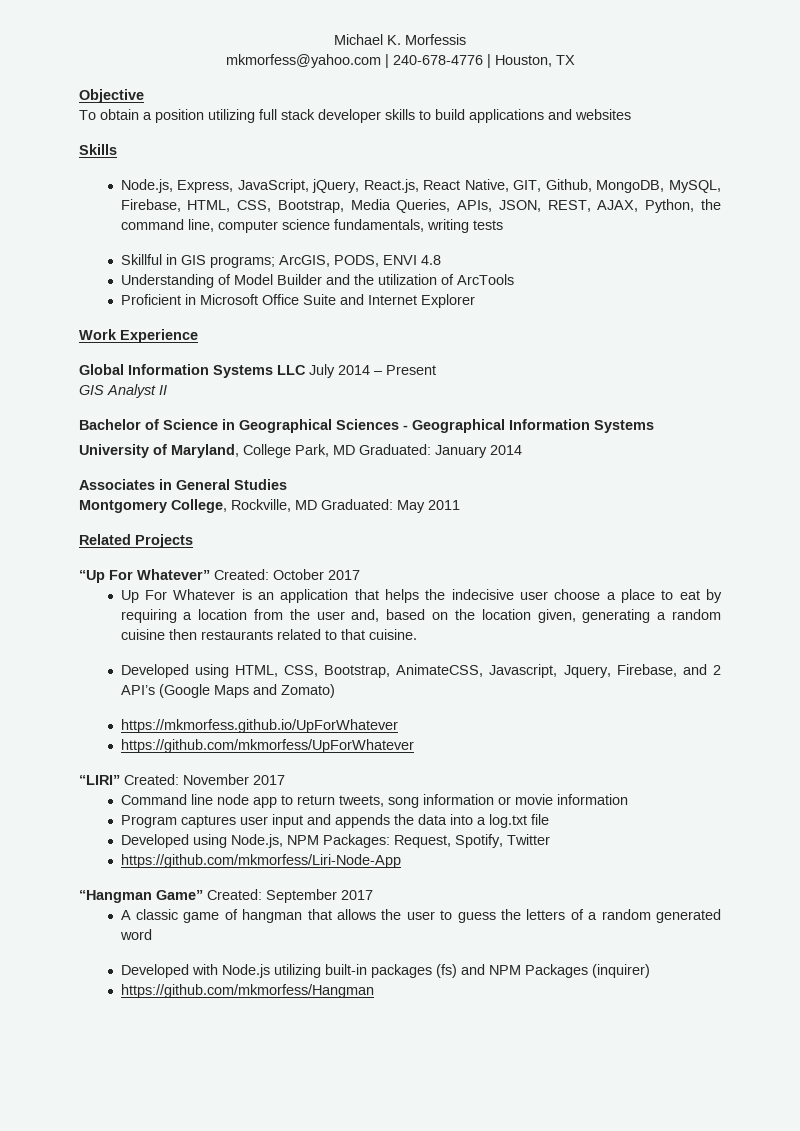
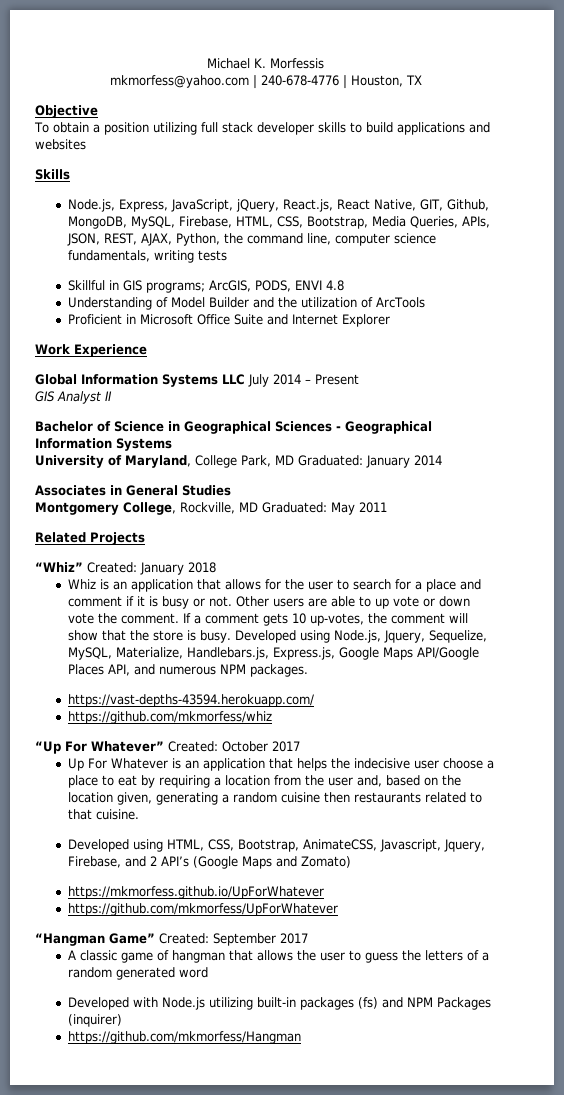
+ “Whiz” Created: January 2018
+ Whiz is an application that allows for the user to search for a place and comment if it is busy or not. Other users are able to up vote or down vote the comment. If a comment gets 10 up-votes, the comment will show that the store is busy. Developed using Node.js, Jquery, Sequelize, MySQL, Materialize, Handlebars.js, Express.js, Google Maps API/Google Places API, and numerous NPM packages.
+ https://vast-depths-43594.herokuapp.com/
+ https://github.com/mkmorfess/whiz
- “LIRI” Created: November 2017
- Command line node app to return tweets, song information or movie information
- Program captures user input and appends the data into a log.txt file
- Developed using Node.js, NPM Packages: Request, Spotify, Twitter
- https://github.com/mkmorfess/Liri-Node-App

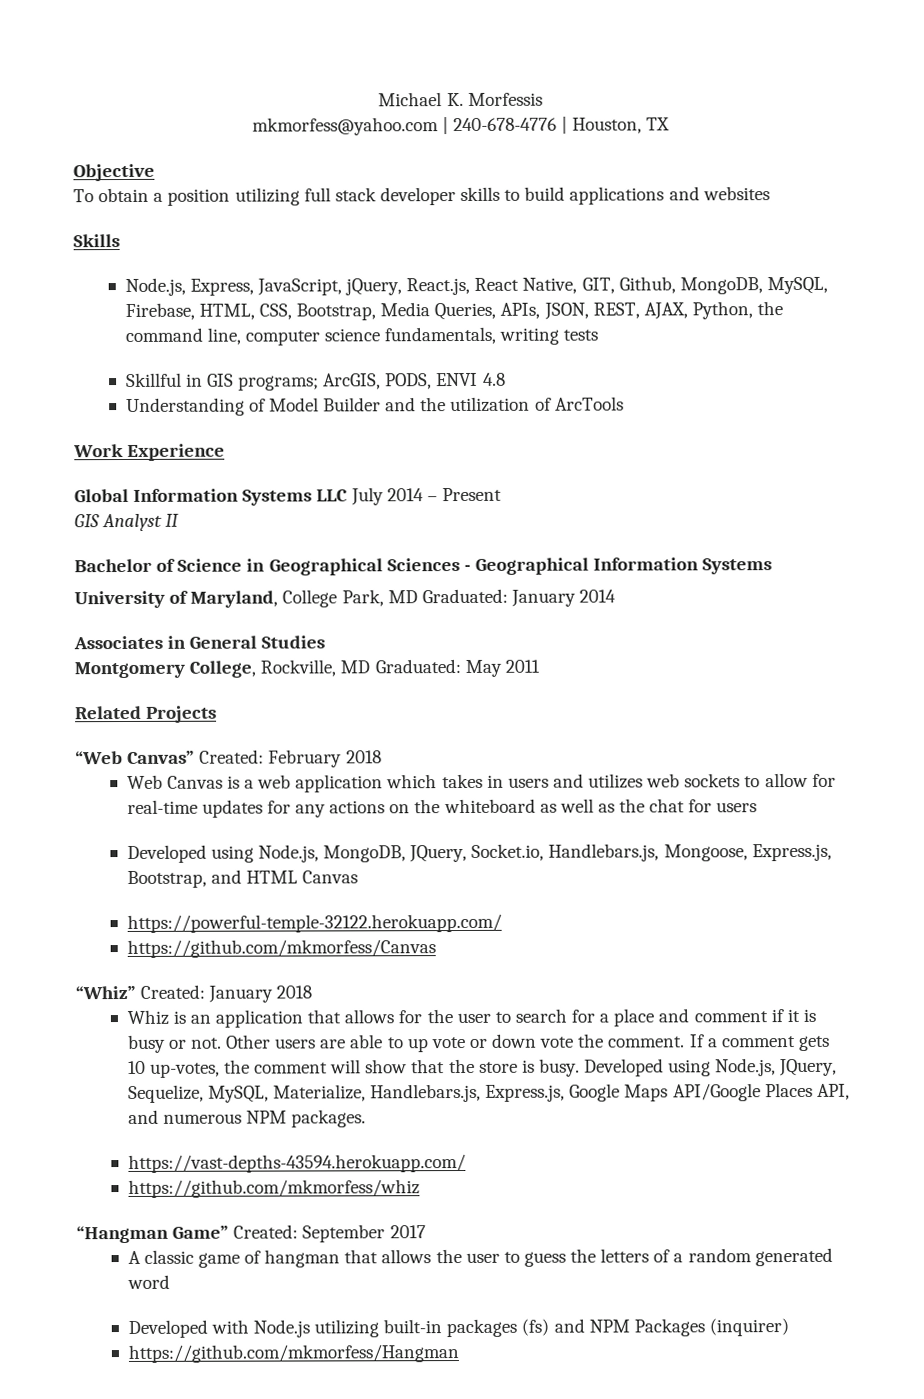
- Proficient in Microsoft Office Suite and Internet Explorer
+ “Web Canvas” Created: February 2018
+ Web Canvas is a web application which takes in users and utilizes web sockets to allow for real-time updates for any actions on the whiteboard as well as the chat for users
+ Developed using Node.js, MongoDB, JQuery, Socket.io, Handlebars.js, Mongoose, Express.js, Bootstrap, and HTML Canvas
+ https://powerful-temple-32122.herokuapp.com/
+ https://github.com/mkmorfess/Canvas
- Developed using Node.js, Jquery, Sequelize, MySQL, Materialize, Handlebars.js, Express.js, Google Maps API/Google Places API, and numerous NPM packages.
+ Developed using Node.js, JQuery, Sequelize, MySQL, Materialize, Handlebars.js, Express.js, Google Maps API/Google Places API, and numerous NPM packages.
- “Up For Whatever” Created: October 2017
- Up For Whatever is an application that helps the indecisive user choose a place to eat by requiring a location from the user and, based on the location given, generating a random cuisine then restaurants related to that cuisine.
- Developed using HTML, CSS, Bootstrap, AnimateCSS, Javascript, Jquery, Firebase, and 2 API’s (Google Maps and Zomato)
- https://mkmorfess.github.io/UpForWhatever
- https://github.com/mkmorfess/UpForWhatever

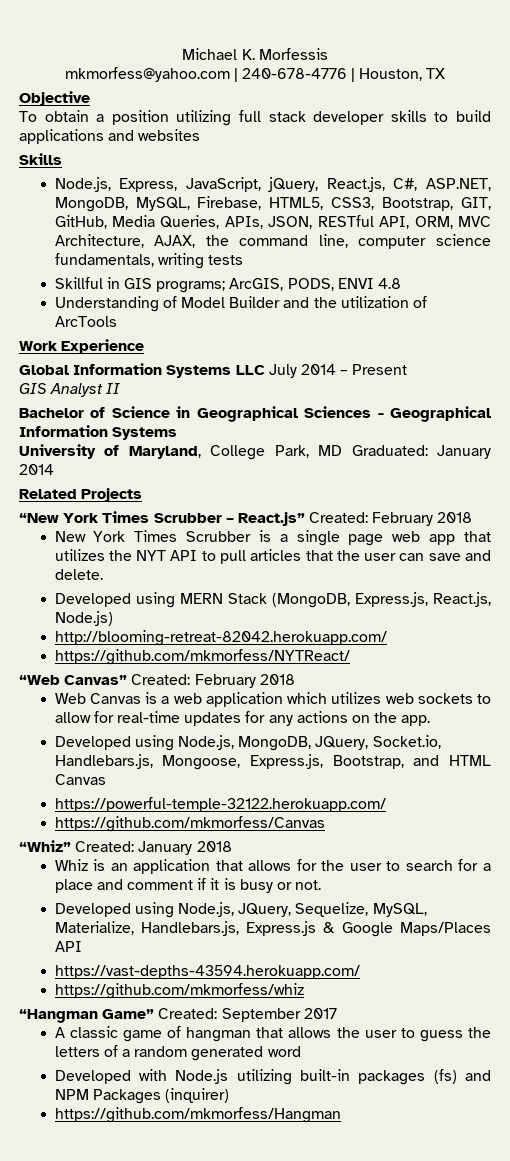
- Node.js, Express, JavaScript, jQuery, React.js, React Native, GIT, Github, MongoDB, MySQL, Firebase, HTML, CSS, Bootstrap, Media Queries, APIs, JSON, REST, AJAX, Python, the command line, computer science fundamentals, writing tests
+ Node.js, Express, JavaScript, jQuery, React.js, C#, ASP.NET, MongoDB, MySQL, Firebase, HTML5, CSS3, Bootstrap, GIT, GitHub, Media Queries, APIs, JSON, RESTful API, ORM, MVC Architecture, AJAX, the command line, computer science fundamentals, writing tests
- Associates in General Studies
- Montgomery College, Rockville, MD Graduated: May 2011
  Related Projects
+ “New York Times Scrubber – React.js” Created: February 2018
+ New York Times Scrubber is a single page web app that utilizes the NYT API to pull articles that the user can save and delete.
+ Developed using MERN Stack (MongoDB, Express.js, React.js, Node.js)
+ http://blooming-retreat-82042.herokuapp.com/
+ https://github.com/mkmorfess/NYTReact/
- Web Canvas is a web application which takes in users and utilizes web sockets to allow for real-time updates for any actions on the whiteboard as well as the chat for users
+ Web Canvas is a web application which utilizes web sockets to allow for real-time updates for any actions on the app.
- Whiz is an application that allows for the user to search for a place and comment if it is busy or not. Other users are able to up vote or down vote the comment. If a comment gets 10 up-votes, the comment will show that the store is busy. Developed using Node.js, JQuery, Sequelize, MySQL, Materialize, Handlebars.js, Express.js, Google Maps API/Google Places API, and numerous NPM packages.
+ Whiz is an application that allows for the user to search for a place and comment if it is busy or not.
+ Developed using Node.js, JQuery, Sequelize, MySQL, Materialize, Handlebars.js, Express.js & Google Maps/Places API

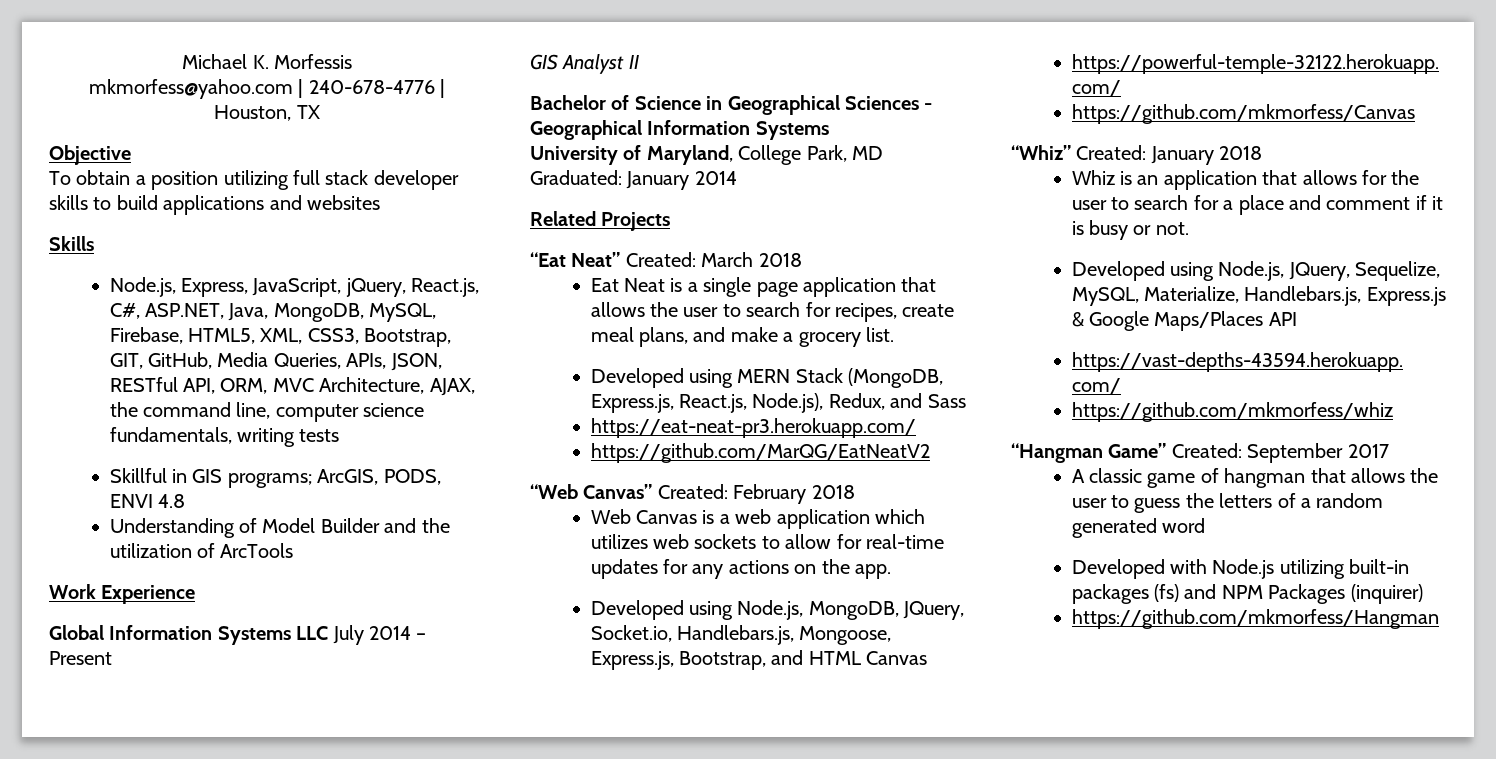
- Node.js, Express, JavaScript, jQuery, React.js, C#, ASP.NET, MongoDB, MySQL, Firebase, HTML5, CSS3, Bootstrap, GIT, GitHub, Media Queries, APIs, JSON, RESTful API, ORM, MVC Architecture, AJAX, the command line, computer science fundamentals, writing tests
+ Node.js, Express, JavaScript, jQuery, React.js, C#, ASP.NET, Java, MongoDB, MySQL, Firebase, HTML5, XML, CSS3, Bootstrap, GIT, GitHub, Media Queries, APIs, JSON, RESTful API, ORM, MVC Architecture, AJAX, the command line, computer science fundamentals, writing tests
- “New York Times Scrubber – React.js” Created: February 2018
- New York Times Scrubber is a single page web app that utilizes the NYT API to pull articles that the user can save and delete.
+ “Eat Neat” Created: March 2018
+ Eat Neat is a single page application that allows the user to search for recipes, create meal plans, and make a grocery list.
- Developed using MERN Stack (MongoDB, Express.js, React.js, Node.js)
- http://blooming-retreat-82042.herokuapp.com/
- https://github.com/mkmorfess/NYTReact/
+ Developed using MERN Stack (MongoDB, Express.js, React.js, Node.js), Redux, and Sass
+ https://eat-neat-pr3.herokuapp.com/
+ https://github.com/MarQG/EatNeatV2

